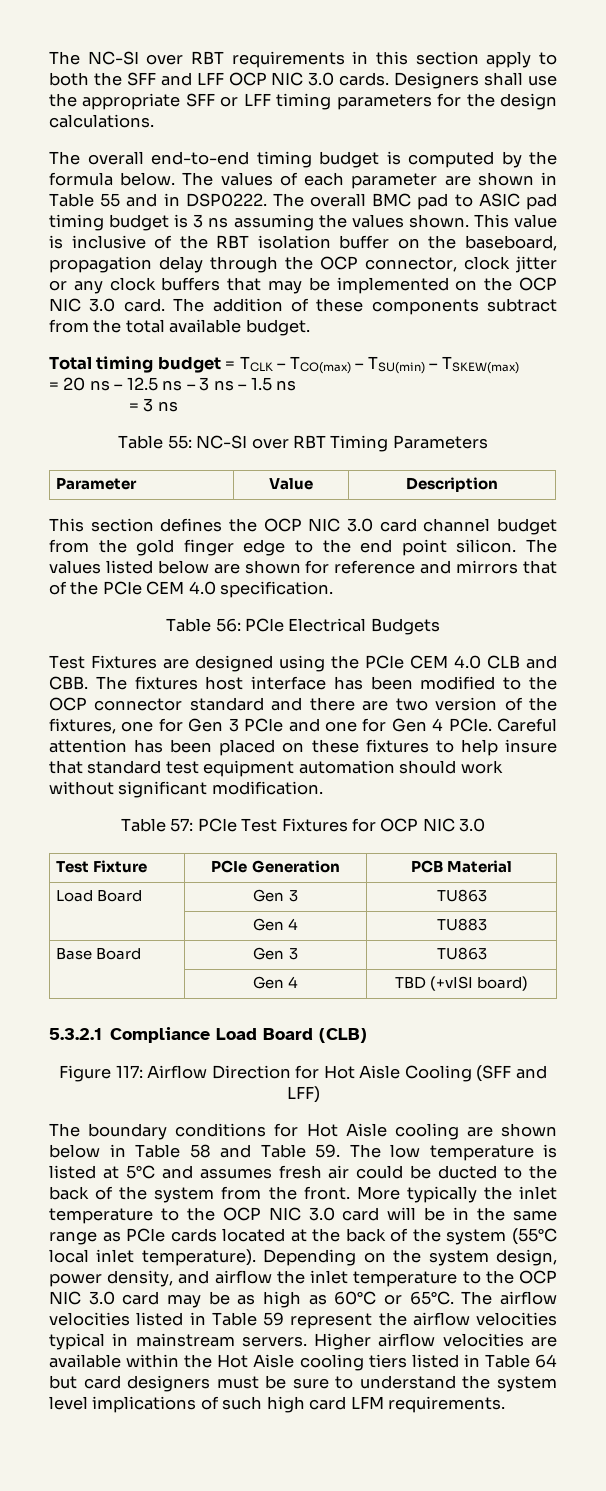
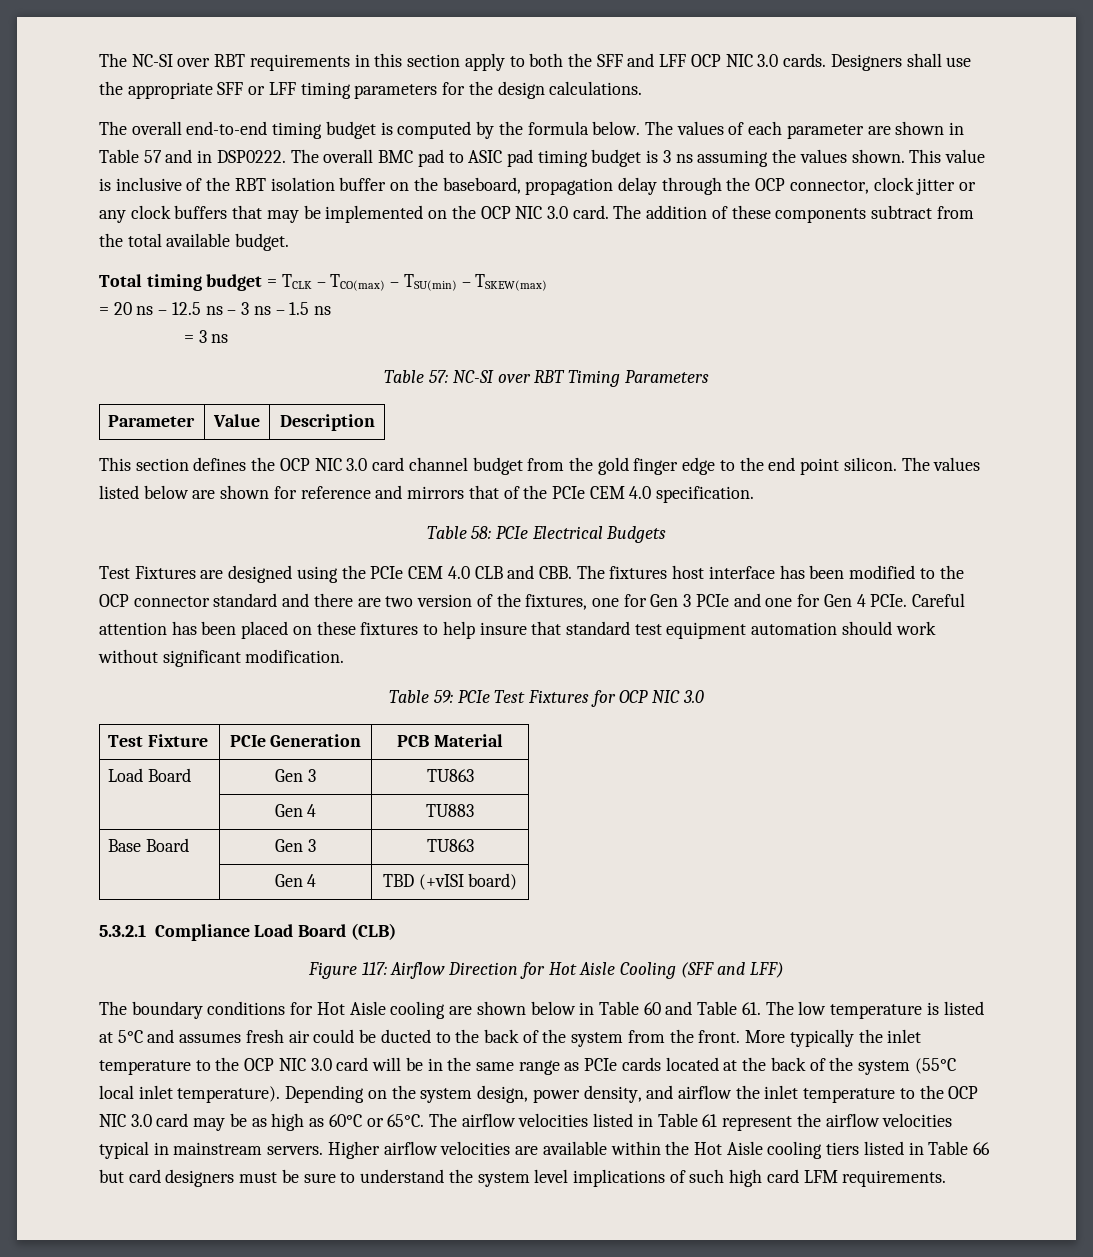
- The values of each parameter are shown in Table 55 and in DSP0222.
+ The values of each parameter are shown in Table 57 and in DSP0222.
- Table 55: NC-SI over RBT Timing Parameters
+ Table 57: NC-SI over RBT Timing Parameters
- Table 56: PCIe Electrical Budgets
+ Table 58: PCIe Electrical Budgets
- Table 57: PCIe Test Fixtures for OCP NIC 3.0
+ Table 59: PCIe Test Fixtures for OCP NIC 3.0
- The boundary conditions for Hot Aisle cooling are shown below in Table 58 and Table 59. The low temperature is listed at 5°C and assumes fresh air could be ducted to the back of the system from the front.
+ The boundary conditions for Hot Aisle cooling are shown below in Table 60 and Table 61. The low temperature is listed at 5°C and assumes fresh air could be ducted to the back of the system from the front.
- The airflow velocities listed in Table 59 represent the airflow velocities typical in mainstream servers.
+ The airflow velocities listed in Table 61 represent the airflow velocities typical in mainstream servers.
- Higher airflow velocities are available within the Hot Aisle cooling tiers listed in Table 64 but card designers must be sure to understand the system level implications of such high card LFM requirements.
+ Higher airflow velocities are available within the Hot Aisle cooling tiers listed in Table 66 but card designers must be sure to understand the system level implications of such high card LFM requirements.

